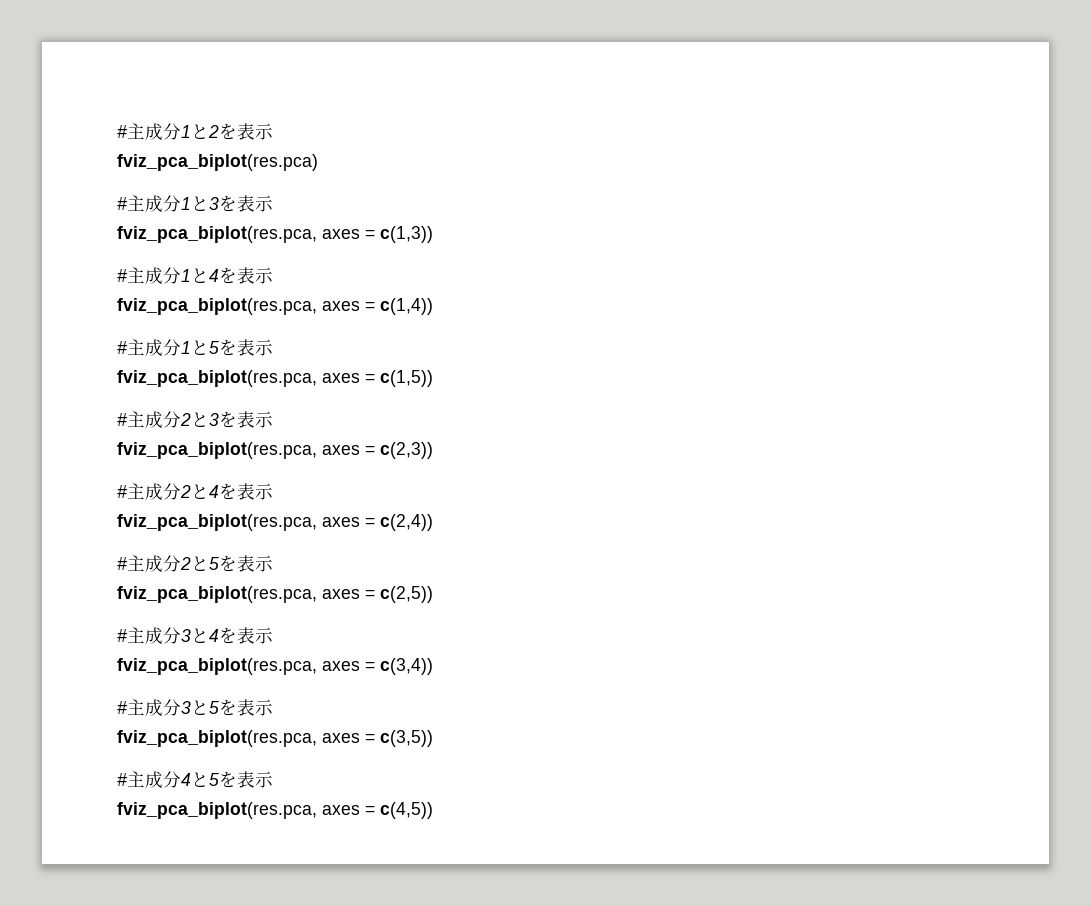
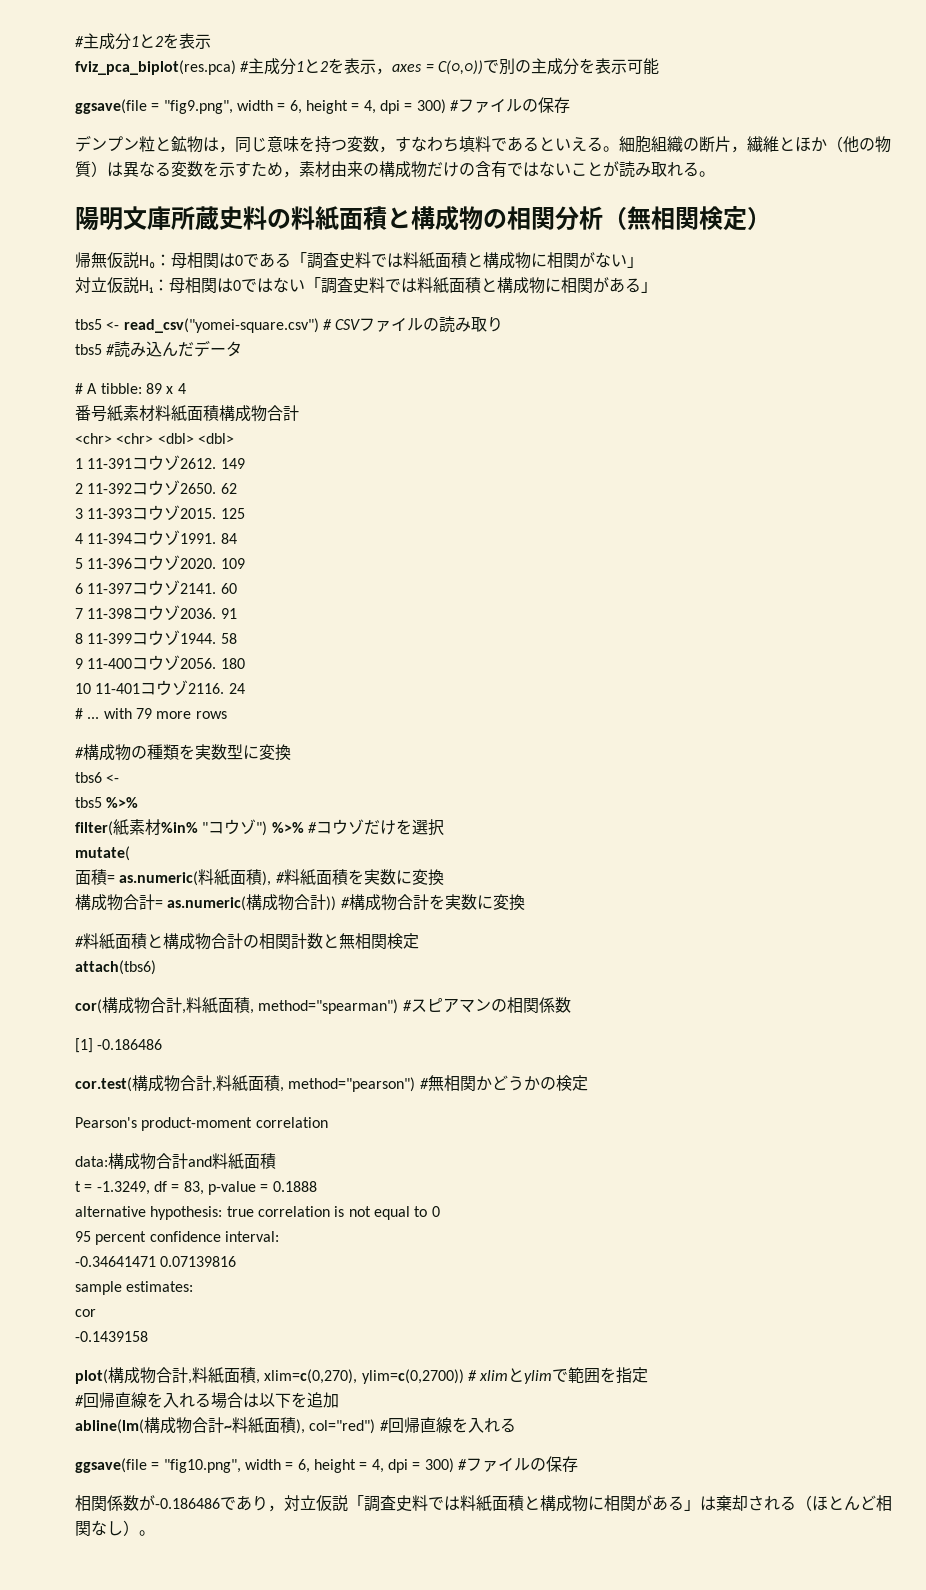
- fviz_pca_biplot(res.pca)
- #主成分1と3を表示
- fviz_pca_biplot(res.pca, axes = c(1,3))
- #主成分1と4を表示
- fviz_pca_biplot(res.pca, axes = c(1,4))
- #主成分1と5を表示
- fviz_pca_biplot(res.pca, axes = c(1,5))
- #主成分2と3を表示
- fviz_pca_biplot(res.pca, axes = c(2,3))
- #主成分2と4を表示
- fviz_pca_biplot(res.pca, axes = c(2,4))
- #主成分2と5を表示
- fviz_pca_biplot(res.pca, axes = c(2,5))
- #主成分3と4を表示
- fviz_pca_biplot(res.pca, axes = c(3,4))
- #主成分3と5を表示
- fviz_pca_biplot(res.pca, axes = c(3,5))
- #主成分4と5を表示
- fviz_pca_biplot(res.pca, axes = c(4,5))
+ fviz_pca_biplot(res.pca) #主成分1と2を表示，axes = C(○,○))で別の主成分を表示可能
+ ggsave(file = "fig9.png", width = 6, height = 4, dpi = 300) #ファイルの保存
+ デンプン粒と鉱物は，同じ意味を持つ変数，すなわち填料であるといえる。細胞組織の断片，繊維とほか（他の物質）は異なる変数を示すため，素材由来の構成物だけの含有ではないことが読み取れる。
+ 陽明文庫所蔵史料の料紙面積と構成物の相関分析（無相関検定）
+ 帰無仮説H₀：母相関は0である「調査史料では料紙面積と構成物に相関がない」
+ 対立仮説H₁：母相関は0ではない「調査史料では料紙面積と構成物に相関がある」
+ tbs5 <- read_csv("yomei-square.csv") # CSVファイルの読み取り
+ tbs5 #読み込んだデータ
+ # A tibble: 89 x 4
+ 番号紙素材料紙面積構成物合計
+ <chr> <chr> <dbl> <dbl>
+ 1 11-391コウゾ2612. 149
+ 2 11-392コウゾ2650. 62
+ 3 11-393コウゾ2015. 125
+ 4 11-394コウゾ1991. 84
+ 5 11-396コウゾ2020. 109
+ 6 11-397コウゾ2141. 60
+ 7 11-398コウゾ2036. 91
+ 8 11-399コウゾ1944. 58
+ 9 11-400コウゾ2056. 180
+ 10 11-401コウゾ2116. 24
+ # ... with 79 more rows
+ #構成物の種類を実数型に変換
+ tbs6 <-
+ tbs5 %>%
+ filter(紙素材%in% "コウゾ") %>% #コウゾだけを選択
+ mutate(
+ 面積= as.numeric(料紙面積), #料紙面積を実数に変換
+ 構成物合計= as.numeric(構成物合計)) #構成物合計を実数に変換
+ #料紙面積と構成物合計の相関計数と無相関検定
+ attach(tbs6)
+ cor(構成物合計,料紙面積, method="spearman") #スピアマンの相関係数
+ [1] -0.186486
+ cor.test(構成物合計,料紙面積, method="pearson") #無相関かどうかの検定
+ Pearson's product-moment correlation
+ data:構成物合計and料紙面積
+ t = -1.3249, df = 83, p-value = 0.1888
+ alternative hypothesis: true correlation is not equal to 0
+ 95 percent confidence interval:
+ -0.34641471 0.07139816
+ sample estimates:
+ cor
+ -0.1439158
+ plot(構成物合計,料紙面積, xlim=c(0,270), ylim=c(0,2700)) # xlimとylimで範囲を指定
+ #回帰直線を入れる場合は以下を追加
+ abline(lm(構成物合計~料紙面積), col="red") #回帰直線を入れる
+ ggsave(file = "fig10.png", width = 6, height = 4, dpi = 300) #ファイルの保存
+ 相関係数が-0.186486であり，対立仮説「調査史料では料紙面積と構成物に相関がある」は棄却される（ほとんど相関なし）。

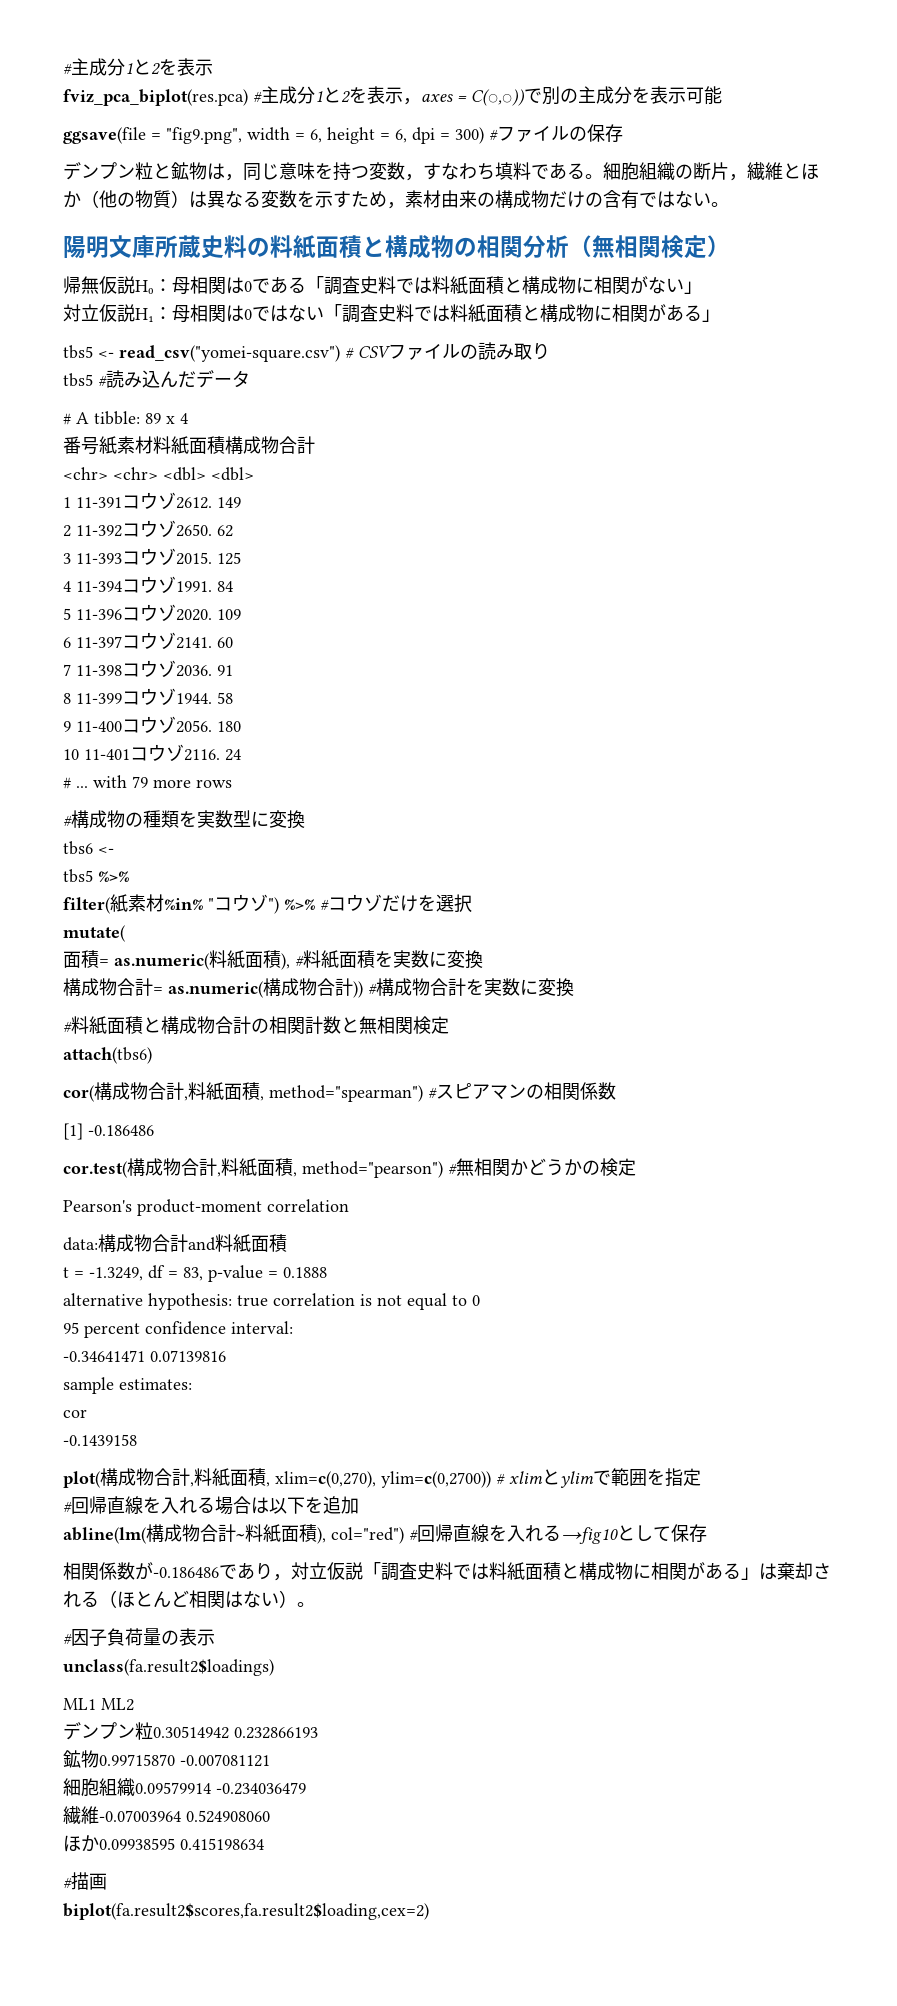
- ggsave(file = "fig9.png", width = 6, height = 4, dpi = 300) #ファイルの保存
+ ggsave(file = "fig9.png", width = 6, height = 6, dpi = 300) #ファイルの保存
- デンプン粒と鉱物は，同じ意味を持つ変数，すなわち填料であるといえる。
+ デンプン粒と鉱物は，同じ意味を持つ変数，すなわち填料である。
- 細胞組織の断片，繊維とほか（他の物質）は異なる変数を示すため，素材由来の構成物だけの含有ではないことが読み取れる。
+ 細胞組織の断片，繊維とほか（他の物質）は異なる変数を示すため，素材由来の構成物だけの含有ではない。
- abline(lm(構成物合計~料紙面積), col="red") #回帰直線を入れる
- ggsave(file = "fig10.png", width = 6, height = 4, dpi = 300) #ファイルの保存
+ abline(lm(構成物合計~料紙面積), col="red") #回帰直線を入れる→fig10として保存
- 相関係数が-0.186486であり，対立仮説「調査史料では料紙面積と構成物に相関がある」は棄却される（ほとんど相関なし）。
+ 相関係数が-0.186486であり，対立仮説「調査史料では料紙面積と構成物に相関がある」は棄却される（ほとんど相関はない）。
+ #因子負荷量の表示
+ unclass(fa.result2$loadings)
+ ML1 ML2
+ デンプン粒0.30514942 0.232866193
+ 鉱物0.99715870 -0.007081121
+ 細胞組織0.09579914 -0.234036479
+ 繊維-0.07003964 0.524908060
+ ほか0.09938595 0.415198634
+ #描画
+ biplot(fa.result2$scores,fa.result2$loading,cex=2)

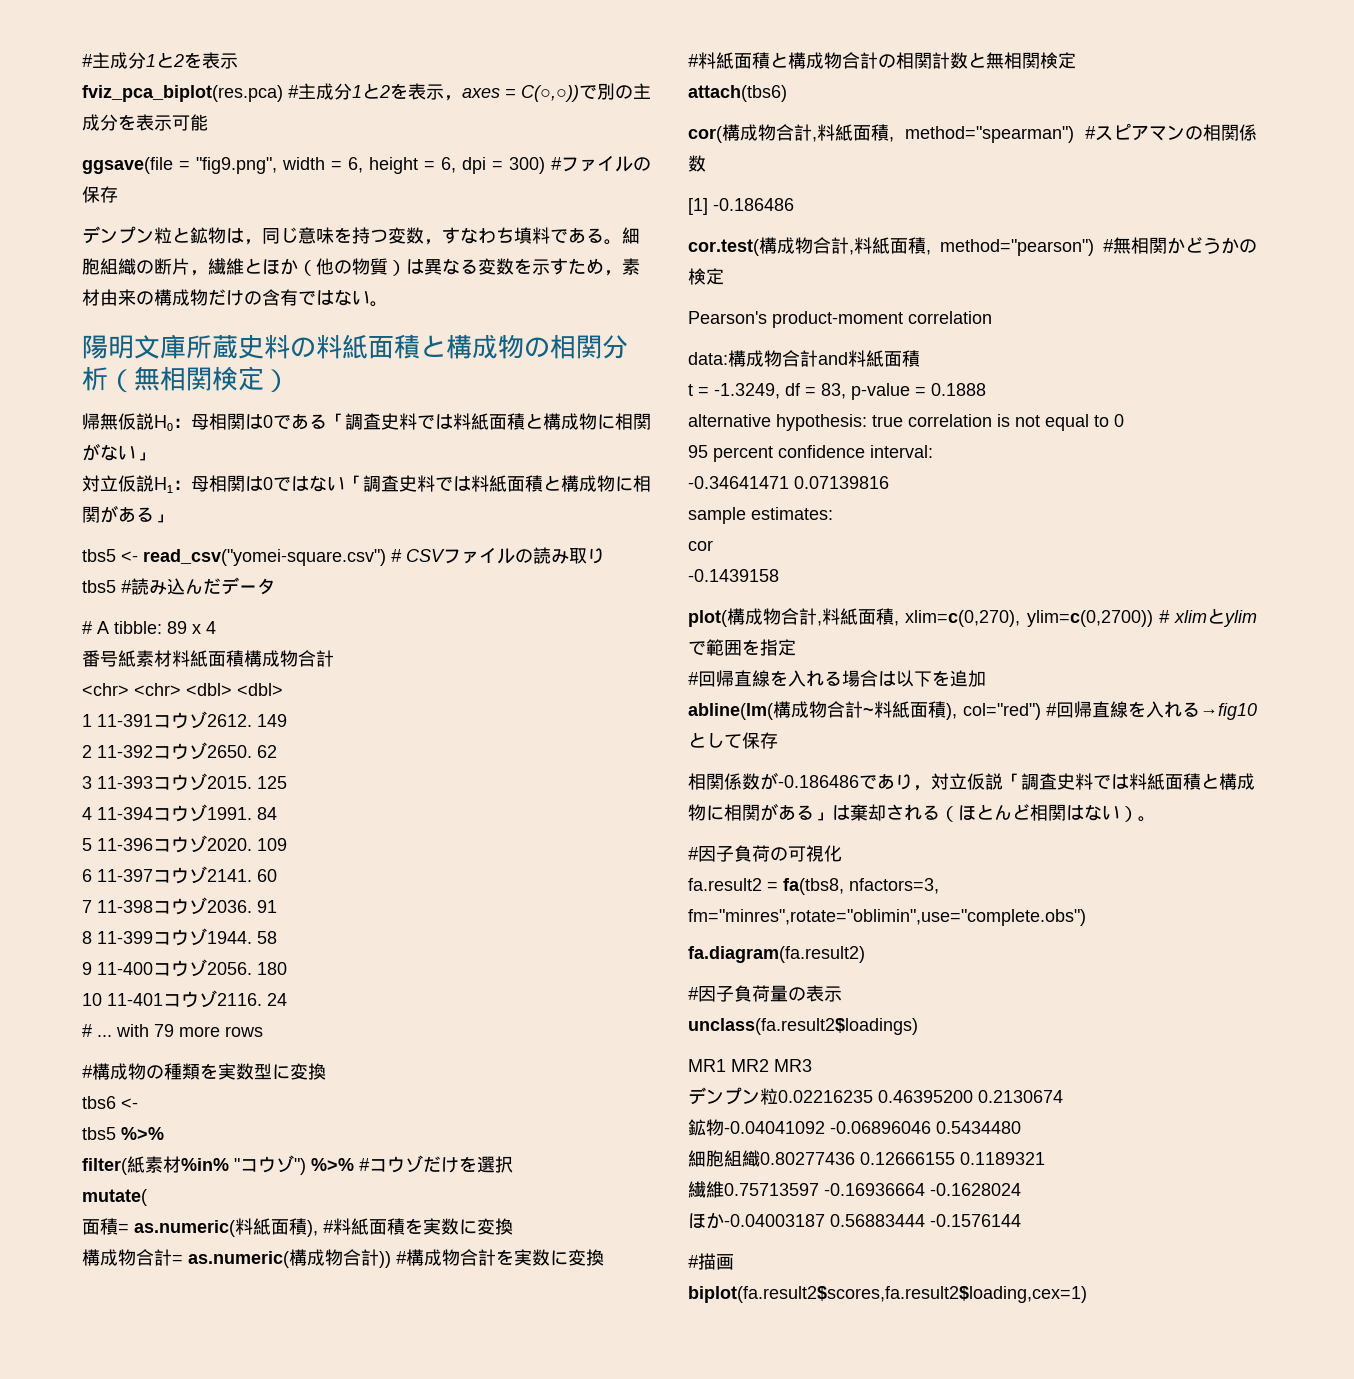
+ #因子負荷の可視化
+ fa.result2 = fa(tbs8, nfactors=3, fm="minres",rotate="oblimin",use="complete.obs")
+ fa.diagram(fa.result2)
- ML1 ML2
- デンプン粒0.30514942 0.232866193
- 鉱物0.99715870 -0.007081121
- 細胞組織0.09579914 -0.234036479
- 繊維-0.07003964 0.524908060
- ほか0.09938595 0.415198634
+ MR1 MR2 MR3
+ デンプン粒0.02216235 0.46395200 0.2130674
+ 鉱物-0.04041092 -0.06896046 0.5434480
+ 細胞組織0.80277436 0.12666155 0.1189321
+ 繊維0.75713597 -0.16936664 -0.1628024
+ ほか-0.04003187 0.56883444 -0.1576144
- biplot(fa.result2$scores,fa.result2$loading,cex=2)
+ biplot(fa.result2$scores,fa.result2$loading,cex=1)

